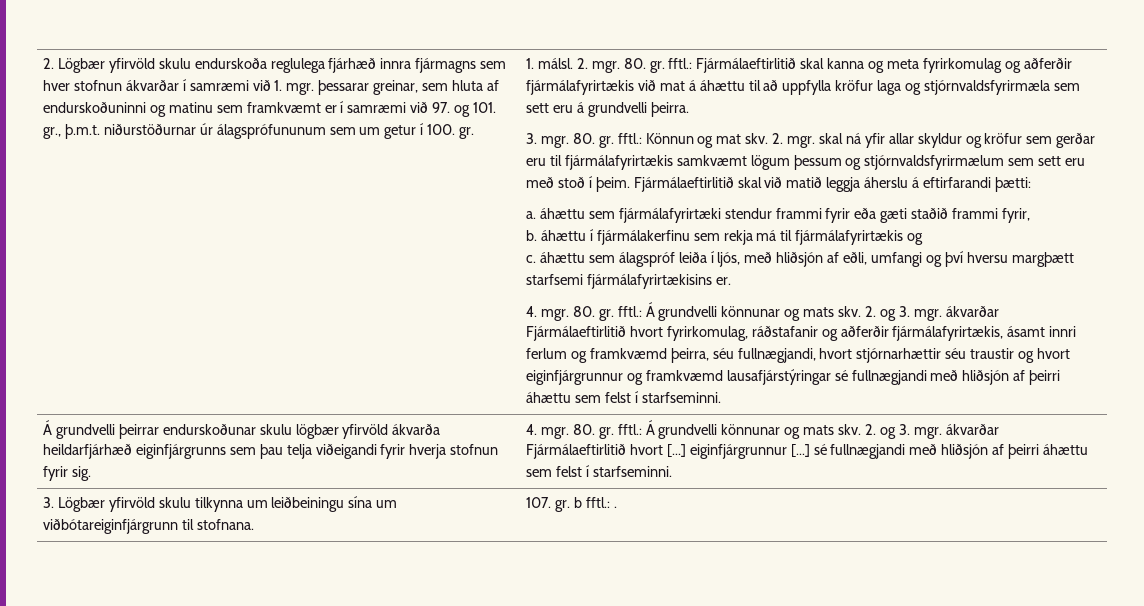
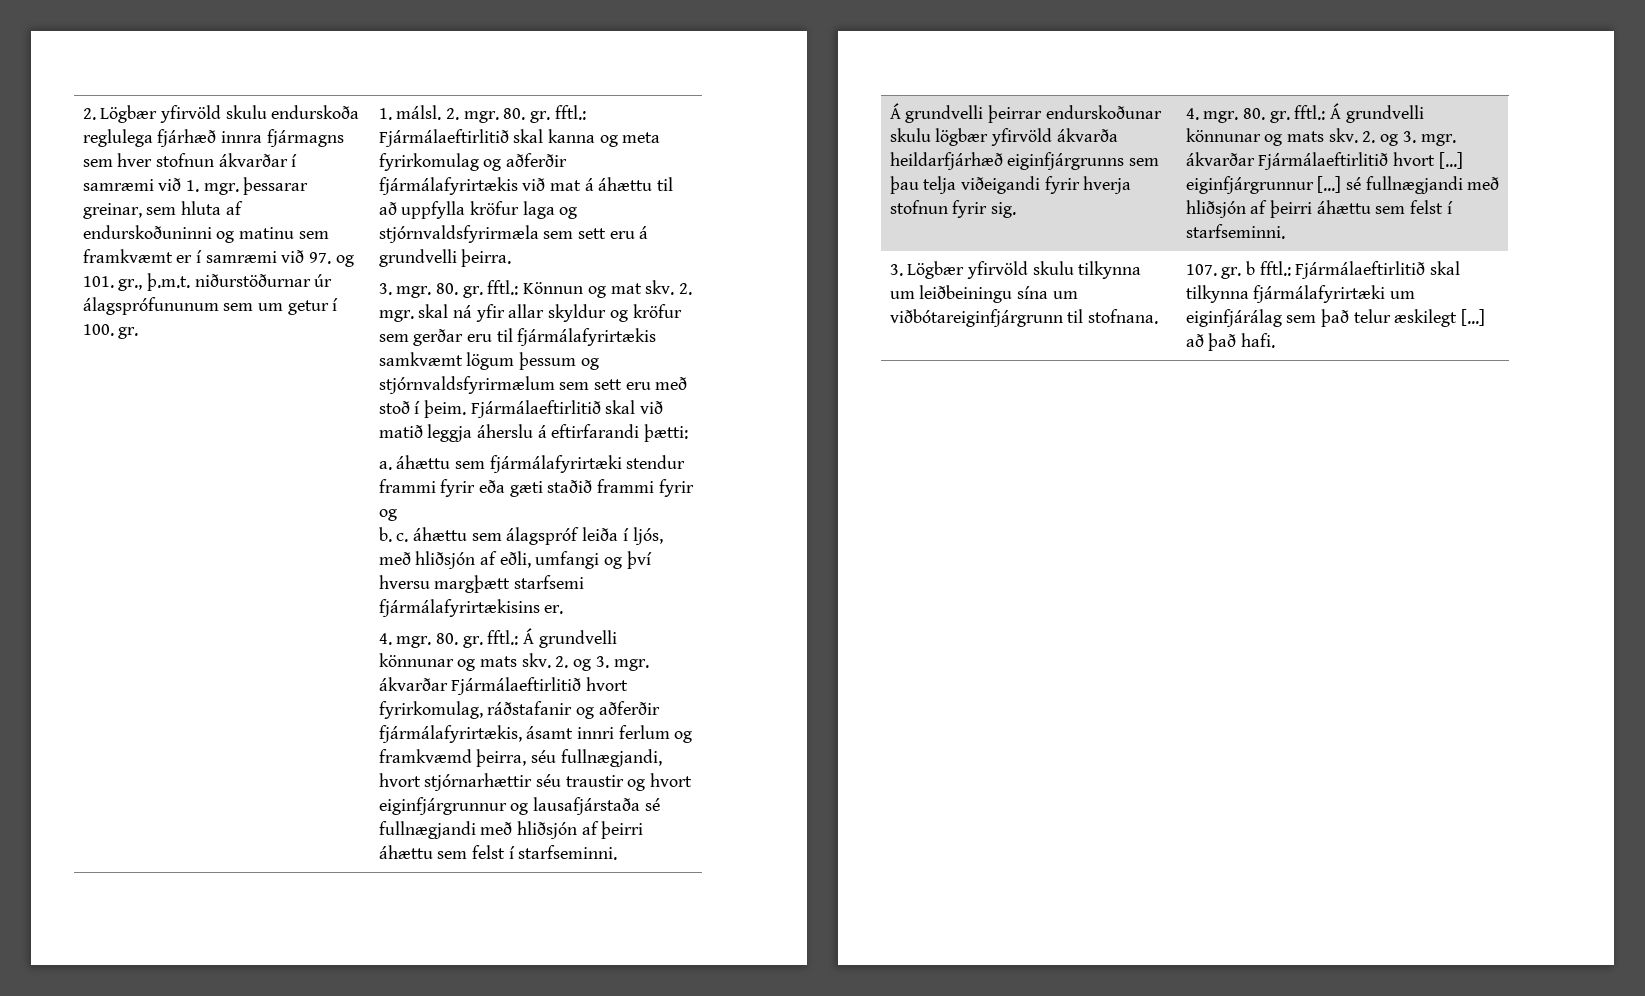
- a. áhættu sem fjármálafyrirtæki stendur frammi fyrir eða gæti staðið frammi fyrir,
+ a. áhættu sem fjármálafyrirtæki stendur frammi fyrir eða gæti staðið frammi fyrir og
- b. áhættu í fjármálakerfinu sem rekja má til fjármálafyrirtækis og
- c. áhættu sem álagspróf leiða í ljós, með hliðsjón af eðli, umfangi og því hversu margþætt starfsemi fjármálafyrirtækisins er.
+ b. c. áhættu sem álagspróf leiða í ljós, með hliðsjón af eðli, umfangi og því hversu margþætt starfsemi fjármálafyrirtækisins er.
- 2. og 3. mgr. ákvarðar Fjármálaeftirlitið hvort fyrirkomulag, ráðstafanir og aðferðir fjármálafyrirtækis, ásamt innri ferlum og framkvæmd þeirra, séu fullnægjandi, hvort stjórnarhættir séu traustir og hvort eiginfjárgrunnur og framkvæmd lausafjárstýringar sé fullnægjandi með hliðsjón af þeirri áhættu sem felst í starfseminni.
+ 2. og 3. mgr. ákvarðar Fjármálaeftirlitið hvort fyrirkomulag, ráðstafanir og aðferðir fjármálafyrirtækis, ásamt innri ferlum og framkvæmd þeirra, séu fullnægjandi, hvort stjórnarhættir séu traustir og hvort eiginfjárgrunnur og lausafjárstaða sé fullnægjandi með hliðsjón af þeirri áhættu sem felst í starfseminni.
- 3. Lögbær yfirvöld skulu tilkynna um leiðbeiningu sína um viðbótareiginfjárgrunn til stofnana. | 107. gr. b fftl.: .
+ 3. Lögbær yfirvöld skulu tilkynna um leiðbeiningu sína um viðbótareiginfjárgrunn til stofnana. | 107. gr. b fftl.: Fjármálaeftirlitið skal tilkynna fjármálafyrirtæki um eiginfjárálag sem það telur æskilegt [...] að það hafi.

